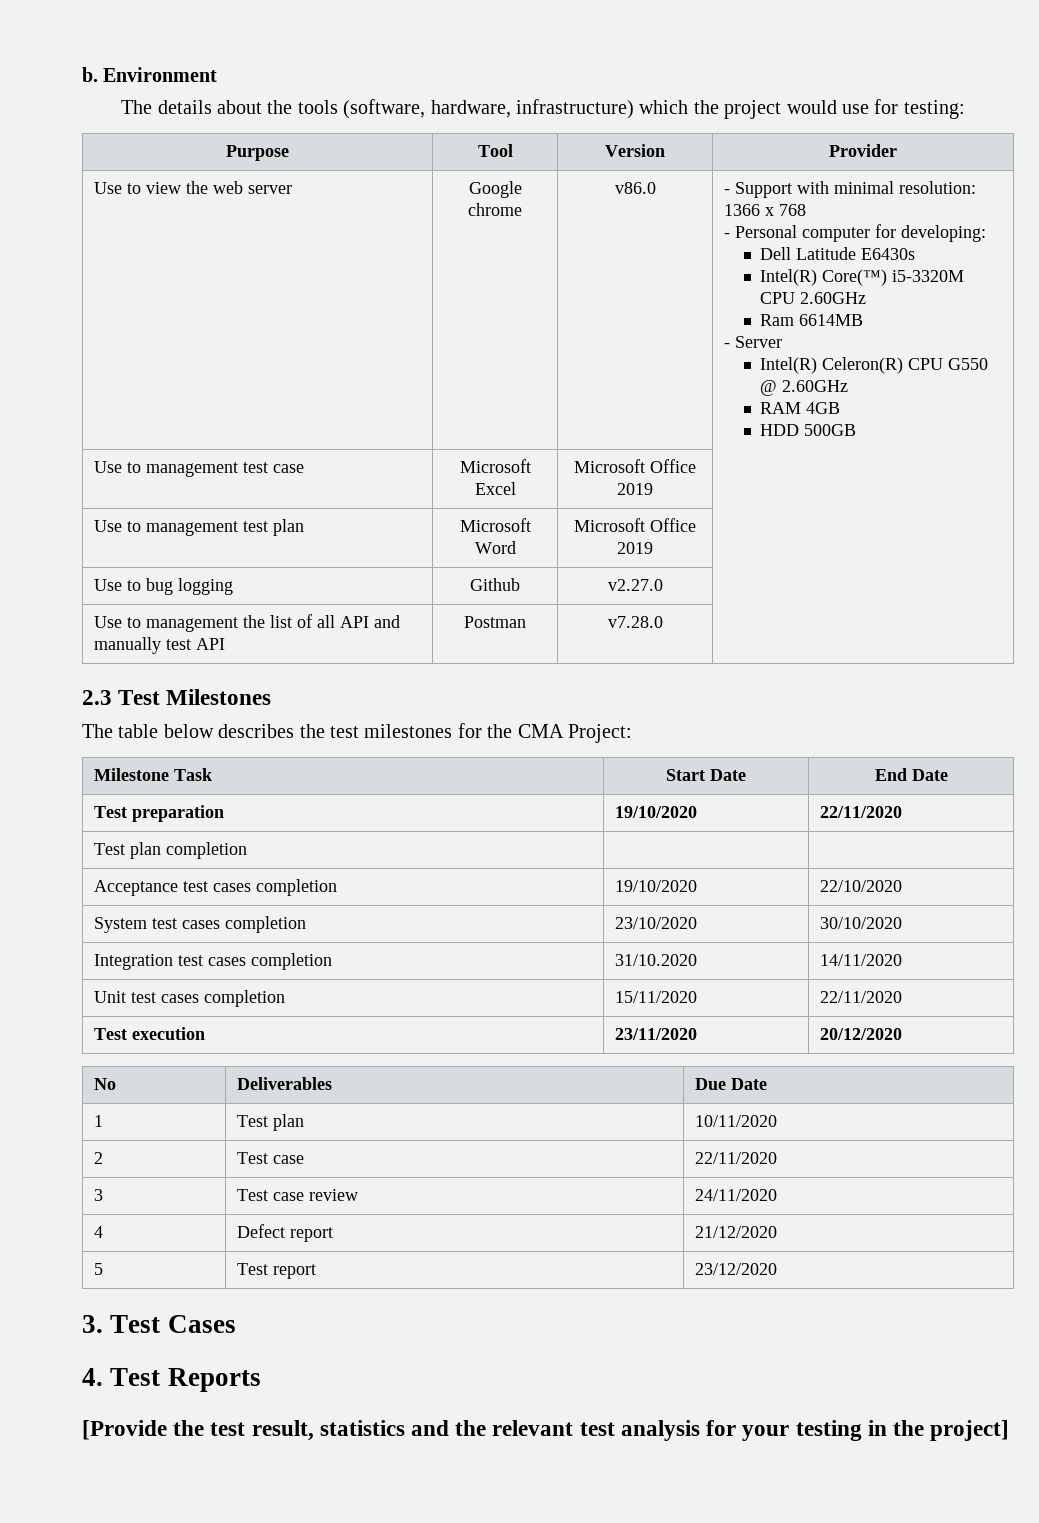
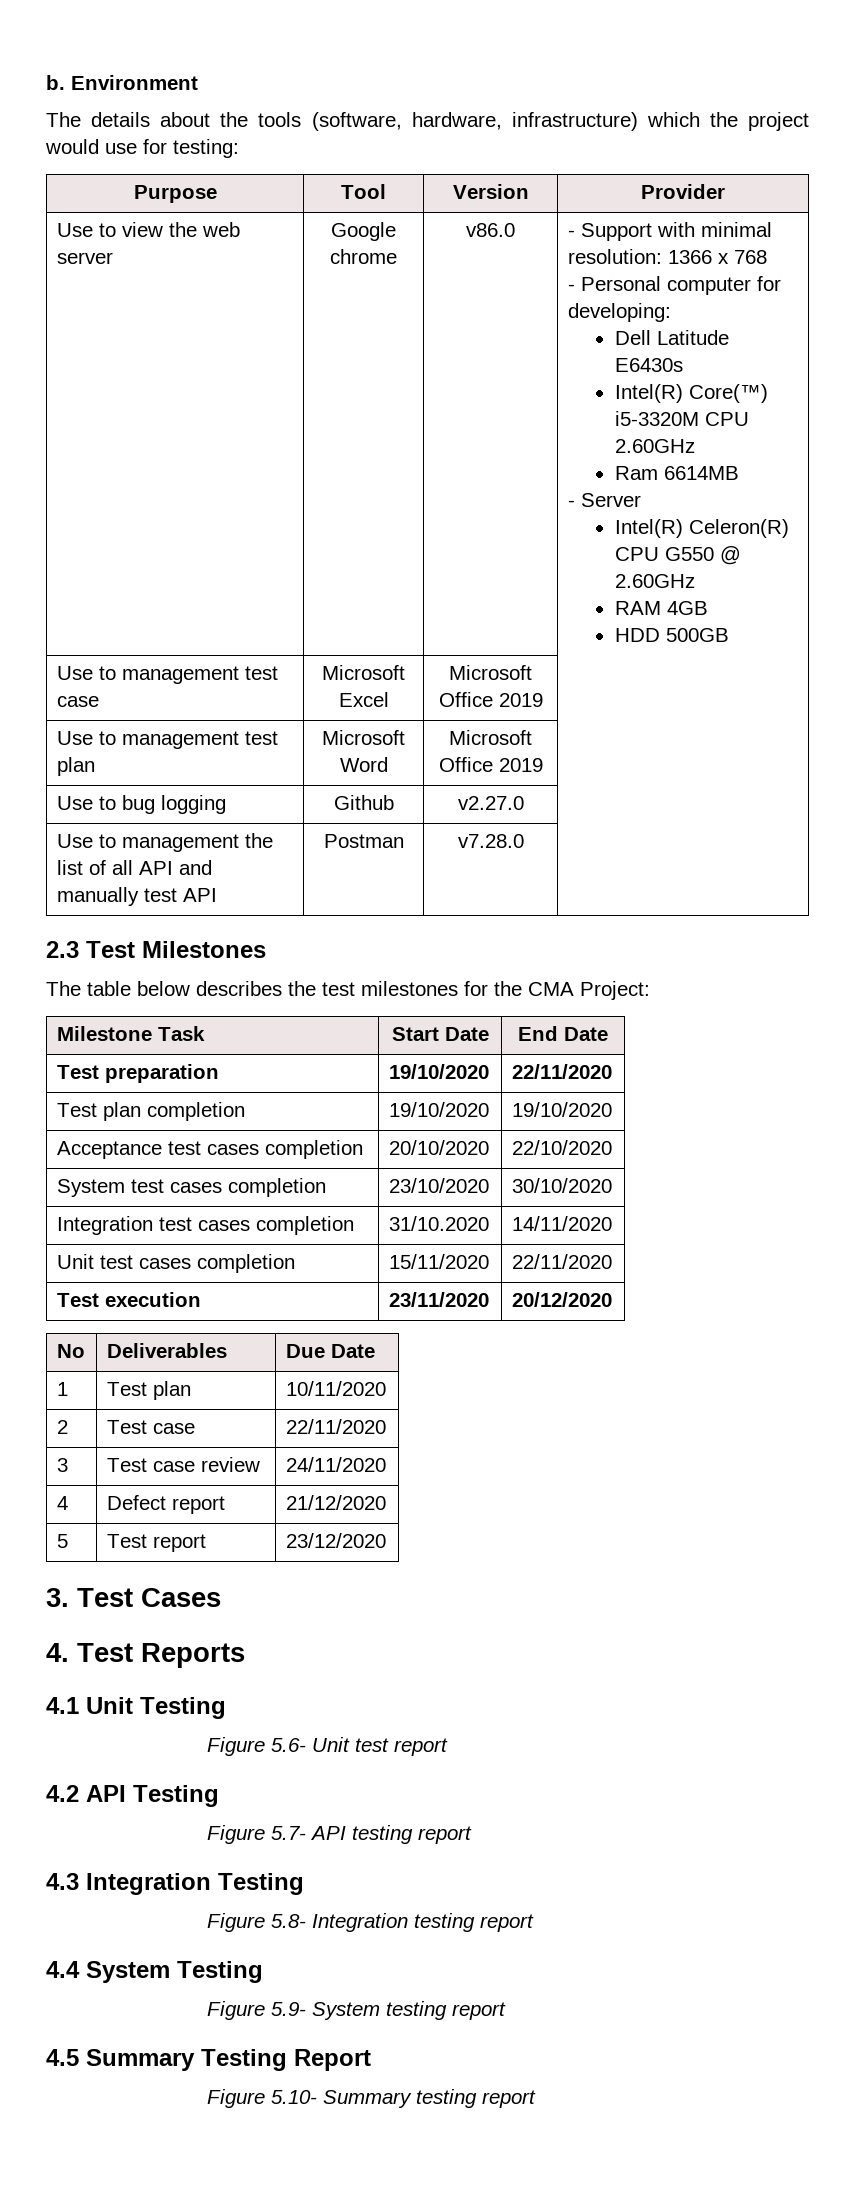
- Test plan completion | |
+ Test plan completion | 19/10/2020 | 19/10/2020
- Acceptance test cases completion | 19/10/2020 | 22/10/2020
+ Acceptance test cases completion | 20/10/2020 | 22/10/2020
- [Provide the test result, statistics and the relevant test analysis for your testing in the project]
+ 4.1 Unit Testing
+ Figure 5.6- Unit test report
+ 4.2 API Testing
+ Figure 5.7- API testing report
+ 4.3 Integration Testing
+ Figure 5.8- Integration testing report
+ 4.4 System Testing
+ Figure 5.9- System testing report
+ 4.5 Summary Testing Report
+ Figure 5.10- Summary testing report

